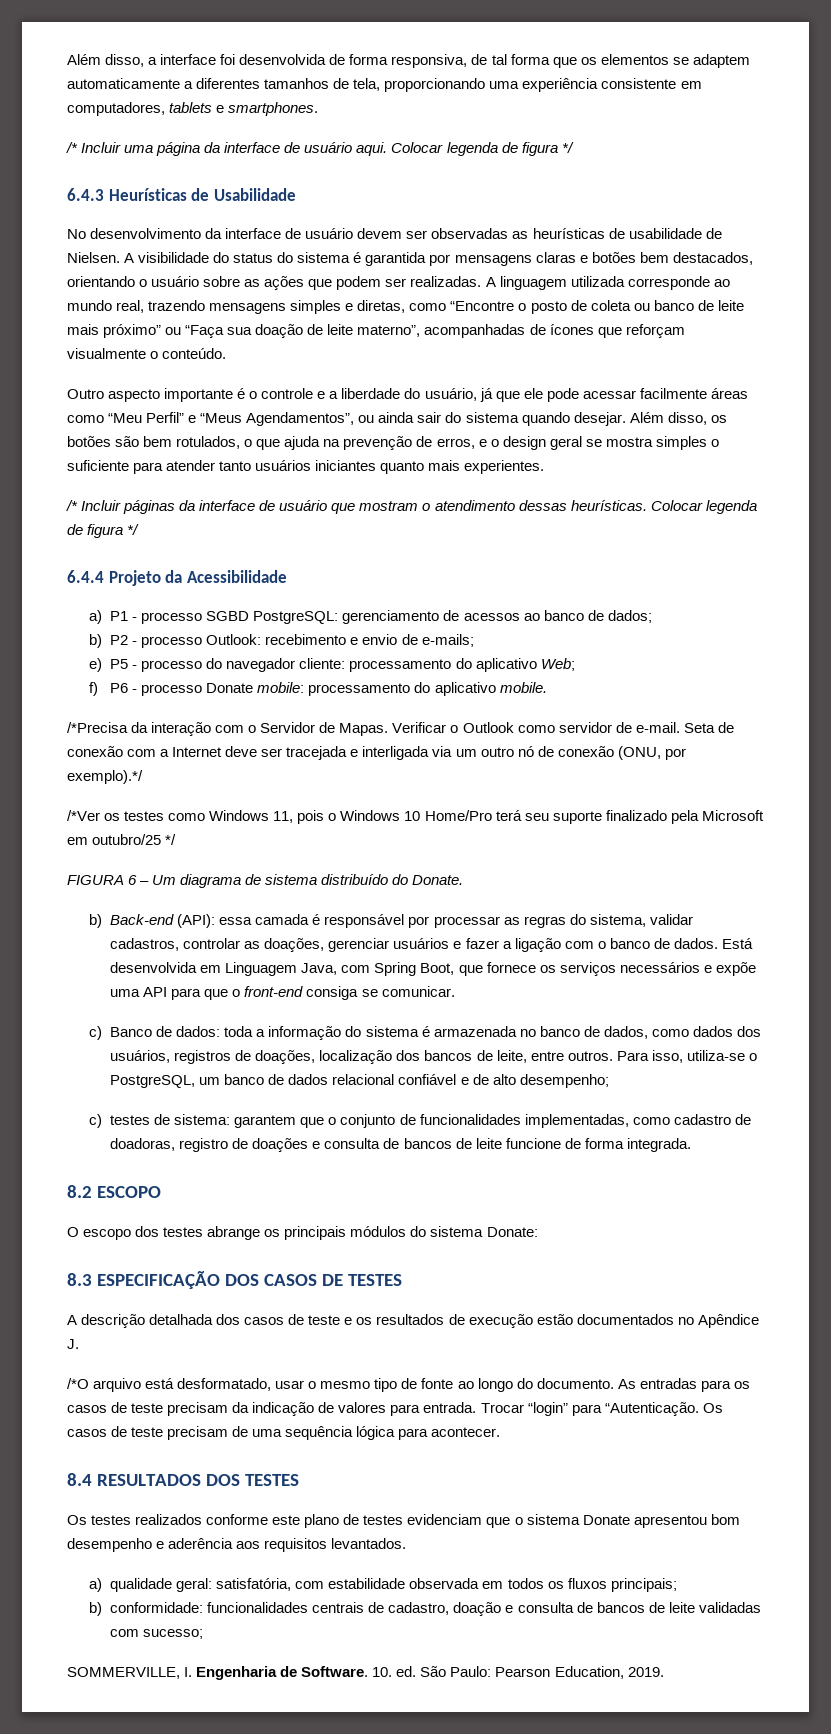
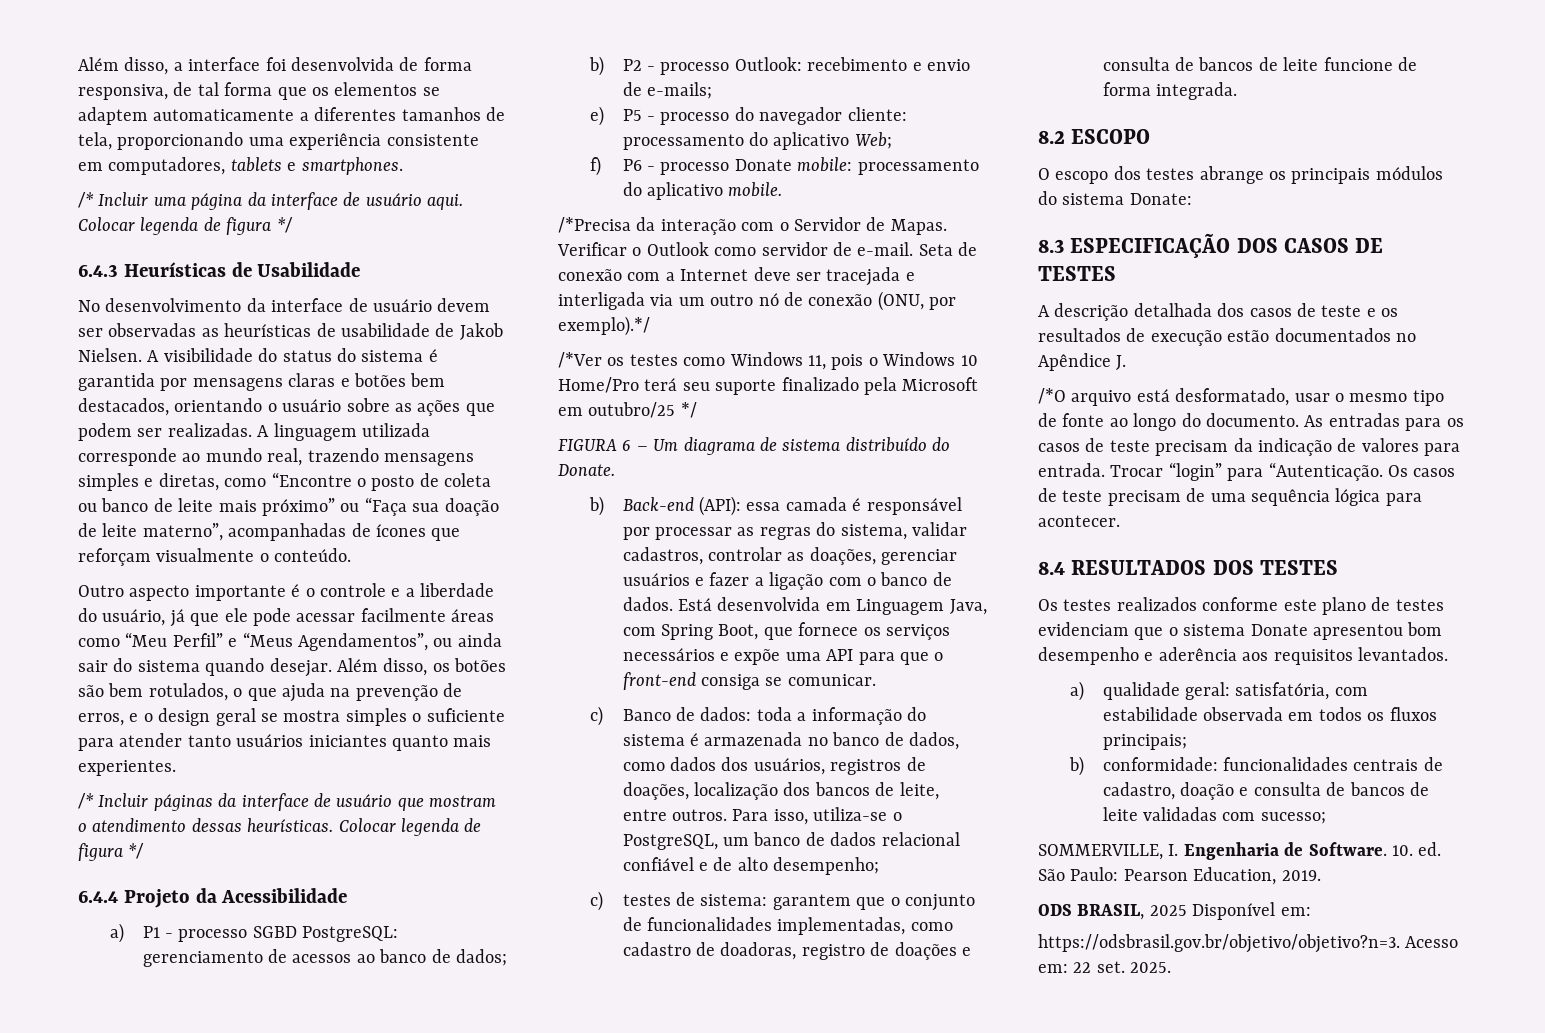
- No desenvolvimento da interface de usuário devem ser observadas as heurísticas de usabilidade de Nielsen.
+ No desenvolvimento da interface de usuário devem ser observadas as heurísticas de usabilidade de Jakob Nielsen.
+ ODS BRASIL, 2025 Disponível em:
+ https://odsbrasil.gov.br/objetivo/objetivo?n=3. Acesso em: 22 set. 2025.

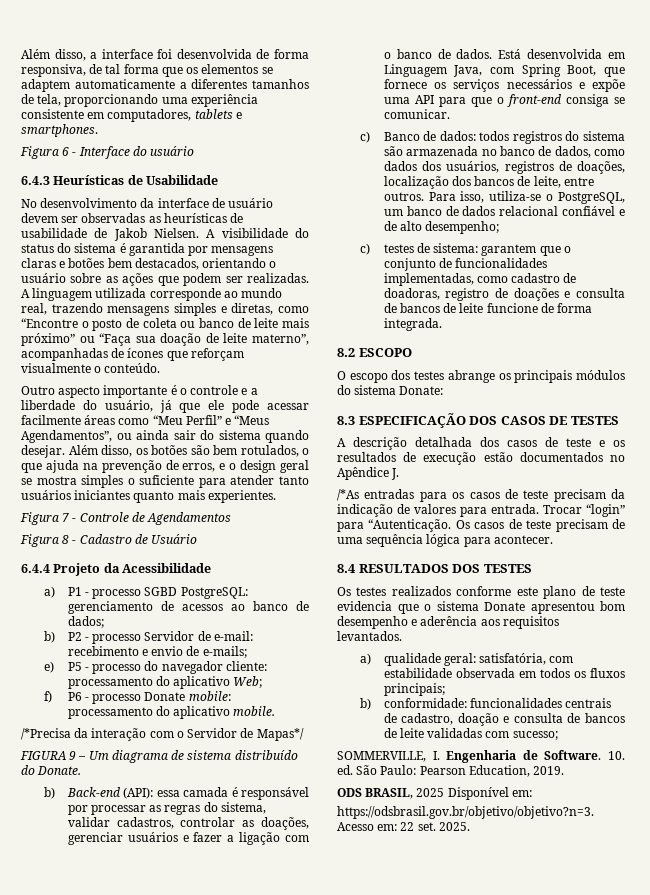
- /* Incluir uma página da interface de usuário aqui. Colocar legenda de figura */
+ Figura 6 - Interface do usuário
- /* Incluir páginas da interface de usuário que mostram o atendimento dessas heurísticas. Colocar legenda de figura */
+ Figura 7 - Controle de Agendamentos
+ Figura 8 - Cadastro de Usuário
- b) P2 - processo Outlook: recebimento e envio de e-mails;
+ b) P2 - processo Servidor de e-mail: recebimento e envio de e-mails;
- /*Precisa da interação com o Servidor de Mapas. Verificar o Outlook como servidor de e-mail. Seta de conexão com a Internet deve ser tracejada e interligada via um outro nó de conexão (ONU, por exemplo).*/
- /*Ver os testes como Windows 11, pois o Windows 10 Home/Pro terá seu suporte finalizado pela Microsoft em outubro/25 */
+ /*Precisa da interação com o Servidor de Mapas*/
- FIGURA 6 – Um diagrama de sistema distribuído do Donate.
+ FIGURA 9 – Um diagrama de sistema distribuído do Donate.
- c) Banco de dados: toda a informação do sistema é armazenada no banco de dados, como dados dos usuários, registros de doações, localização dos bancos de leite, entre outros.
+ c) Banco de dados: todos registros do sistema são armazenada no banco de dados, como dados dos usuários, registros de doações, localização dos bancos de leite, entre outros.
- /*O arquivo está desformatado, usar o mesmo tipo de fonte ao longo do documento. As entradas para os casos de teste precisam da indicação de valores para entrada.
+ /*As entradas para os casos de teste precisam da indicação de valores para entrada.
- Os testes realizados conforme este plano de testes evidenciam que o sistema Donate apresentou bom desempenho e aderência aos requisitos levantados.
+ Os testes realizados conforme este plano de teste evidencia que o sistema Donate apresentou bom desempenho e aderência aos requisitos levantados.

